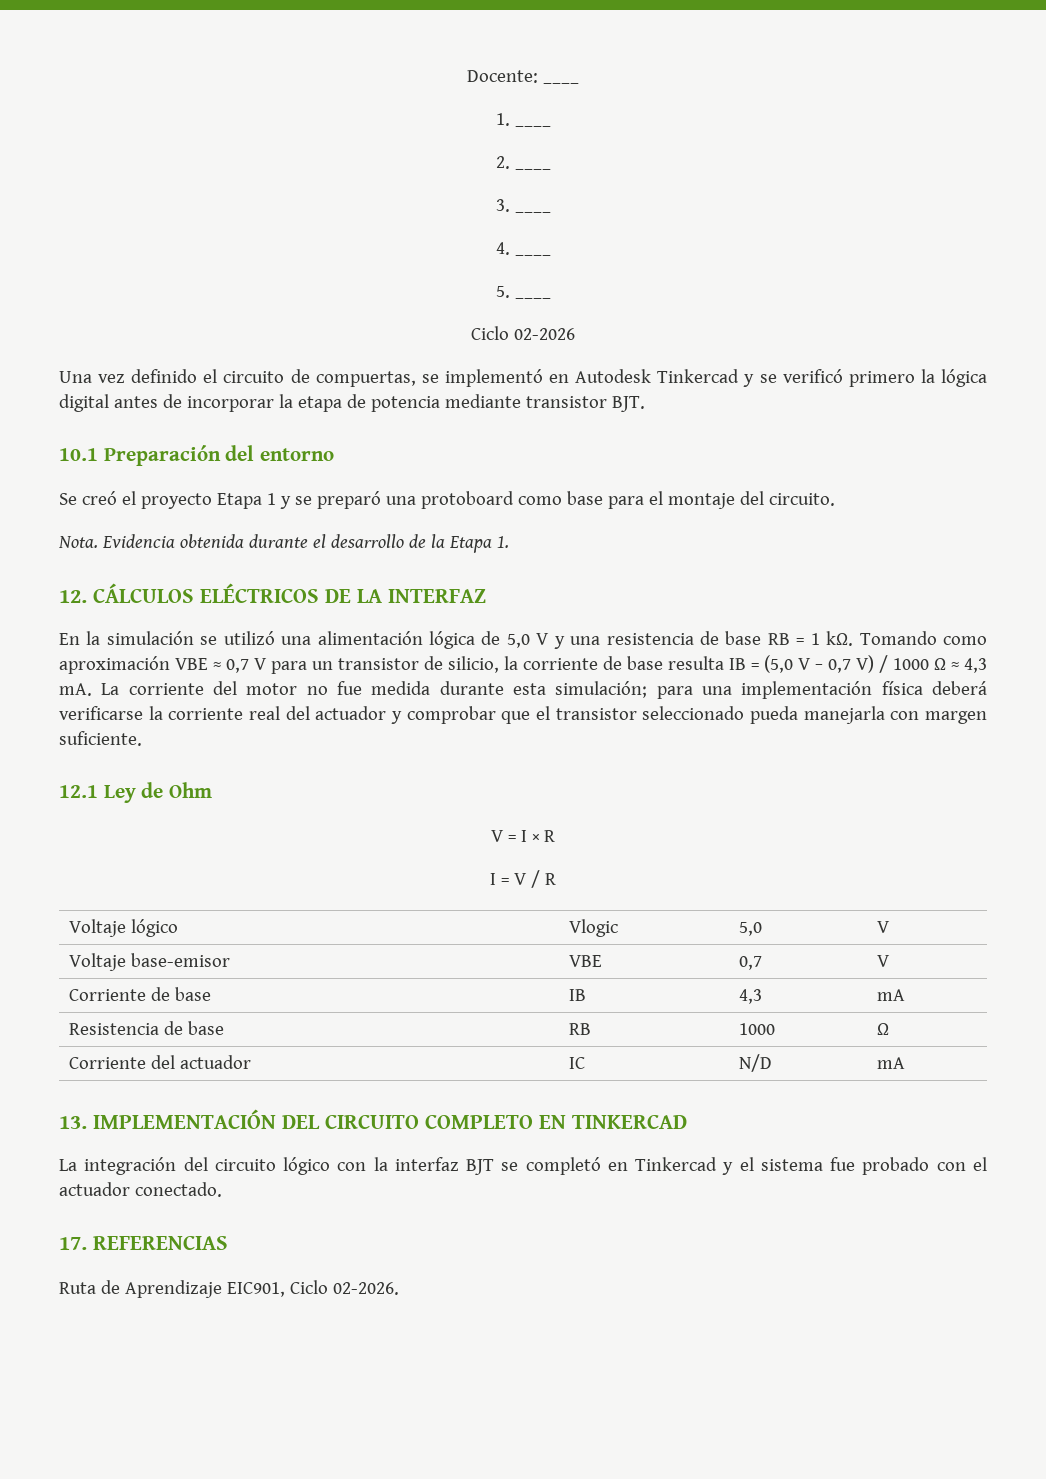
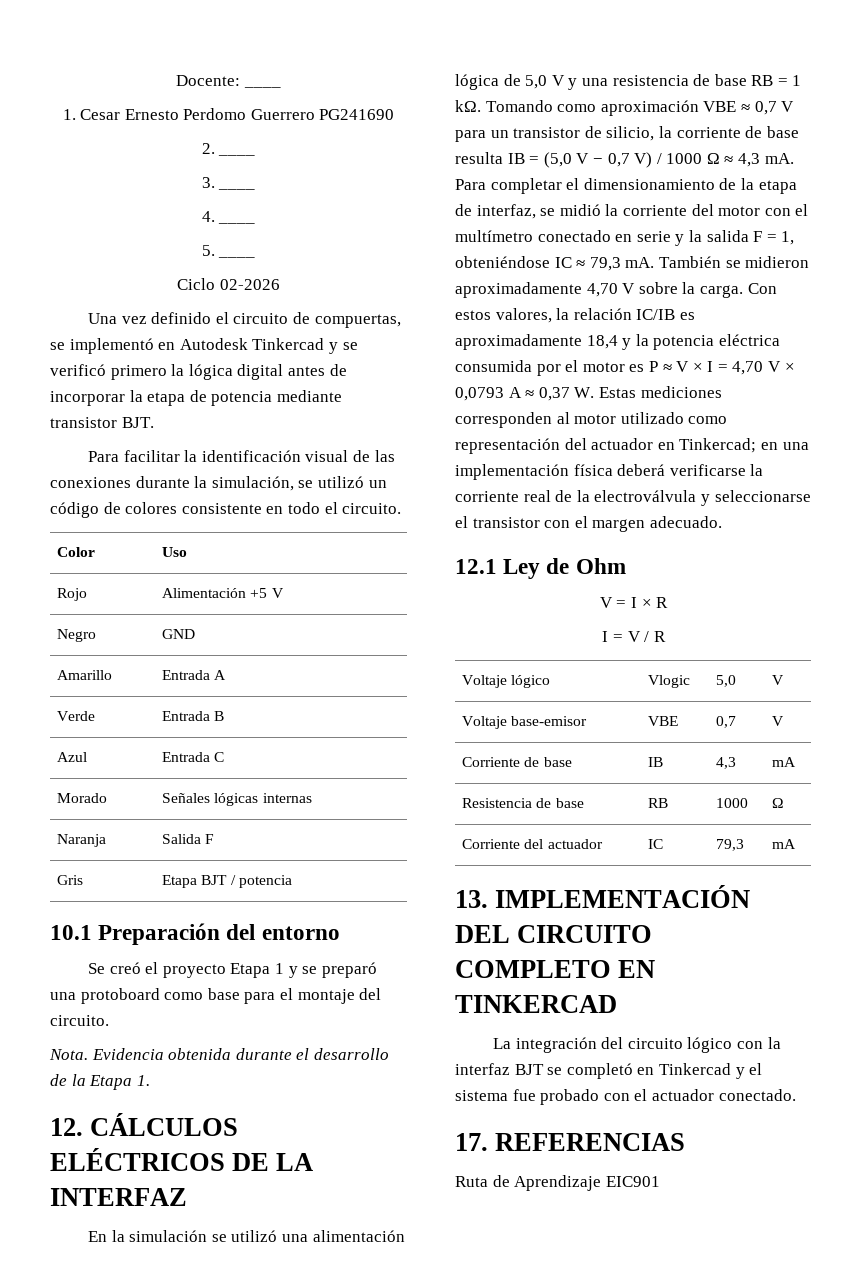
- 1. ____
+ 1. Cesar Ernesto Perdomo Guerrero PG241690
+ Para facilitar la identificación visual de las conexiones durante la simulación, se utilizó un código de colores consistente en todo el circuito.
+ Color | Uso
+ Rojo | Alimentación +5 V
+ Negro | GND
+ Amarillo | Entrada A
+ Verde | Entrada B
+ Azul | Entrada C
+ Morado | Señales lógicas internas
+ Naranja | Salida F
+ Gris | Etapa BJT / potencia
- La corriente del motor no fue medida durante esta simulación; para una implementación física deberá verificarse la corriente real del actuador y comprobar que el transistor seleccionado pueda manejarla con margen suficiente.
+ Para completar el dimensionamiento de la etapa de interfaz, se midió la corriente del motor con el multímetro conectado en serie y la salida F = 1, obteniéndose IC ≈ 79,3 mA. También se midieron aproximadamente 4,70 V sobre la carga. Con estos valores, la relación IC/IB es aproximadamente 18,4 y la potencia eléctrica consumida por el motor es P ≈ V × I = 4,70 V × 0,0793 A ≈ 0,37 W. Estas mediciones corresponden al motor utilizado como representación del actuador en Tinkercad; en una implementación física deberá verificarse la corriente real de la electroválvula y seleccionarse el transistor con el margen adecuado.
- Corriente del actuador | IC | N/D | mA
+ Corriente del actuador | IC | 79,3 | mA
- Ruta de Aprendizaje EIC901, Ciclo 02-2026.
+ Ruta de Aprendizaje EIC901

